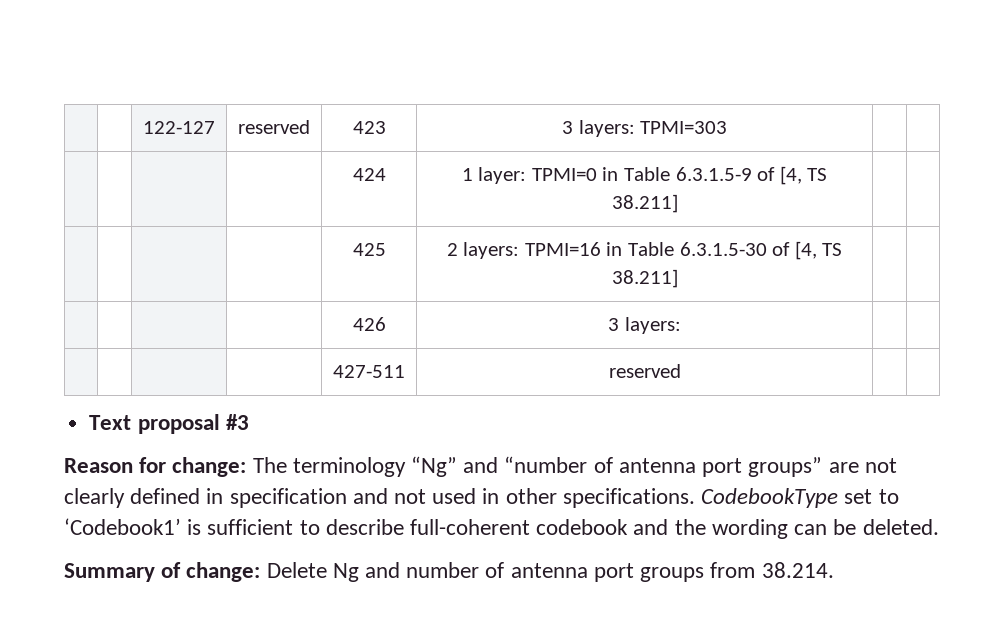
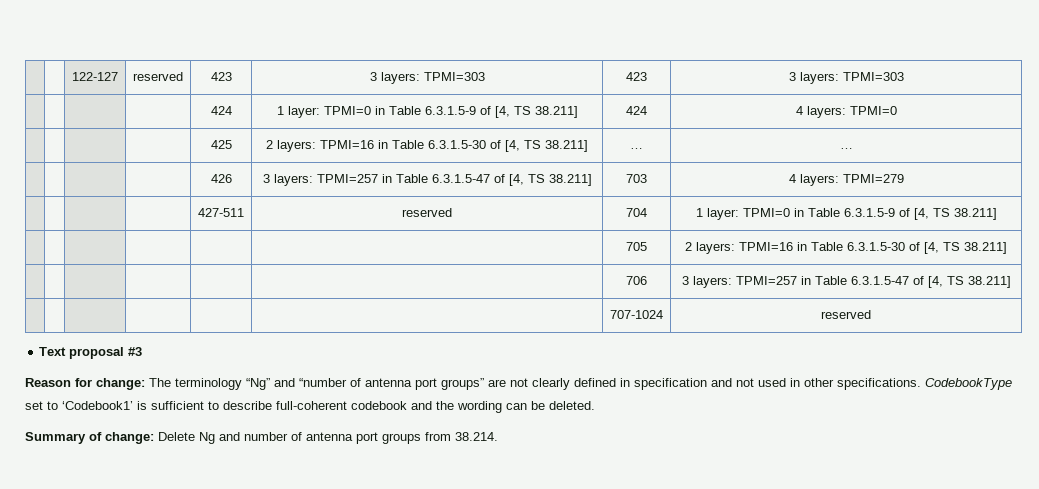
- | | 122-127 | reserved | 423 | 3 layers: TPMI=303 | |
+ | | 122-127 | reserved | 423 | 3 layers: TPMI=303 | 423 | 3 layers: TPMI=303
- | | | | 424 | 1 layer: TPMI=0 in Table 6.3.1.5-9 of [4, TS 38.211] | |
+ | | | | 424 | 1 layer: TPMI=0 in Table 6.3.1.5-9 of [4, TS 38.211] | 424 | 4 layers: TPMI=0
- | | | | 425 | 2 layers: TPMI=16 in Table 6.3.1.5-30 of [4, TS 38.211] | |
+ | | | | 425 | 2 layers: TPMI=16 in Table 6.3.1.5-30 of [4, TS 38.211] | … | …
- | | | | 426 | 3 layers: | |
- | | | | 427-511 | reserved | |
+ | | | | 426 | 3 layers: TPMI=257 in Table 6.3.1.5-47 of [4, TS 38.211] | 703 | 4 layers: TPMI=279
+ | | | | 427-511 | reserved | 704 | 1 layer: TPMI=0 in Table 6.3.1.5-9 of [4, TS 38.211]
+ | | | | | | 705 | 2 layers: TPMI=16 in Table 6.3.1.5-30 of [4, TS 38.211]
+ | | | | | | 706 | 3 layers: TPMI=257 in Table 6.3.1.5-47 of [4, TS 38.211]
+ | | | | | | 707-1024 | reserved

